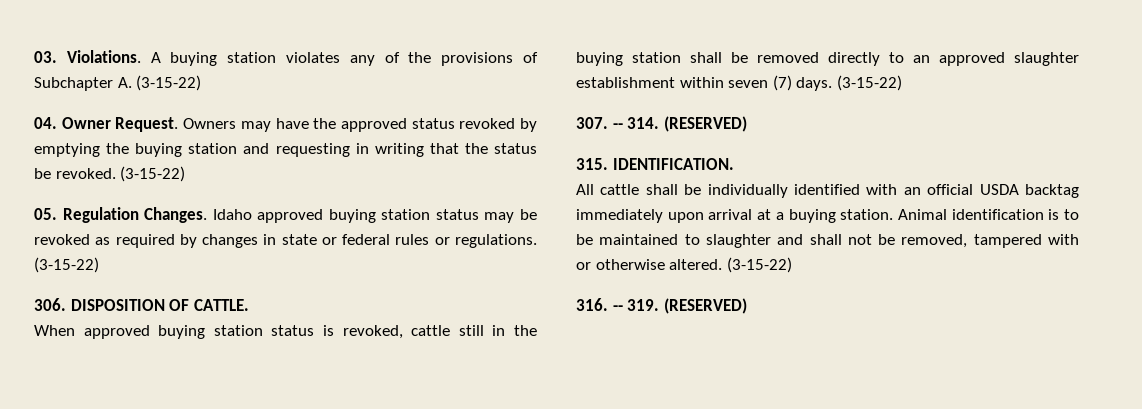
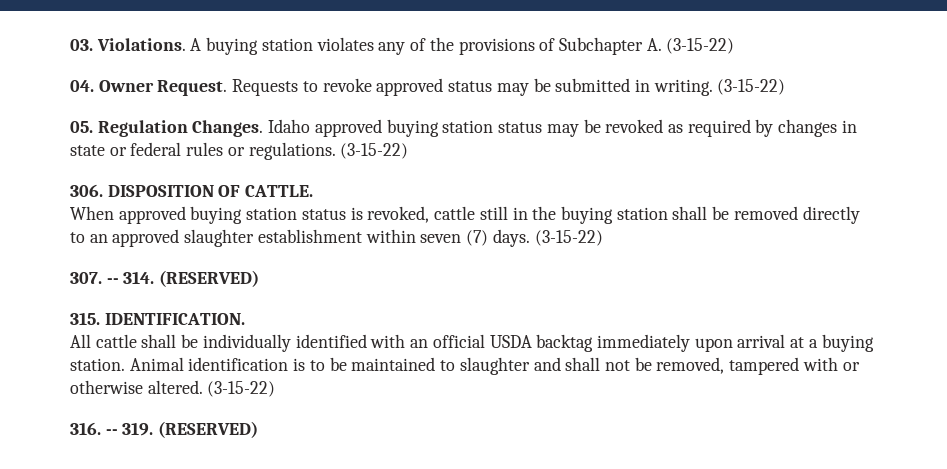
- Owners may have the approved status revoked by emptying the buying station and requesting in writing that the status be revoked.
+ Requests to revoke approved status may be submitted in writing.

